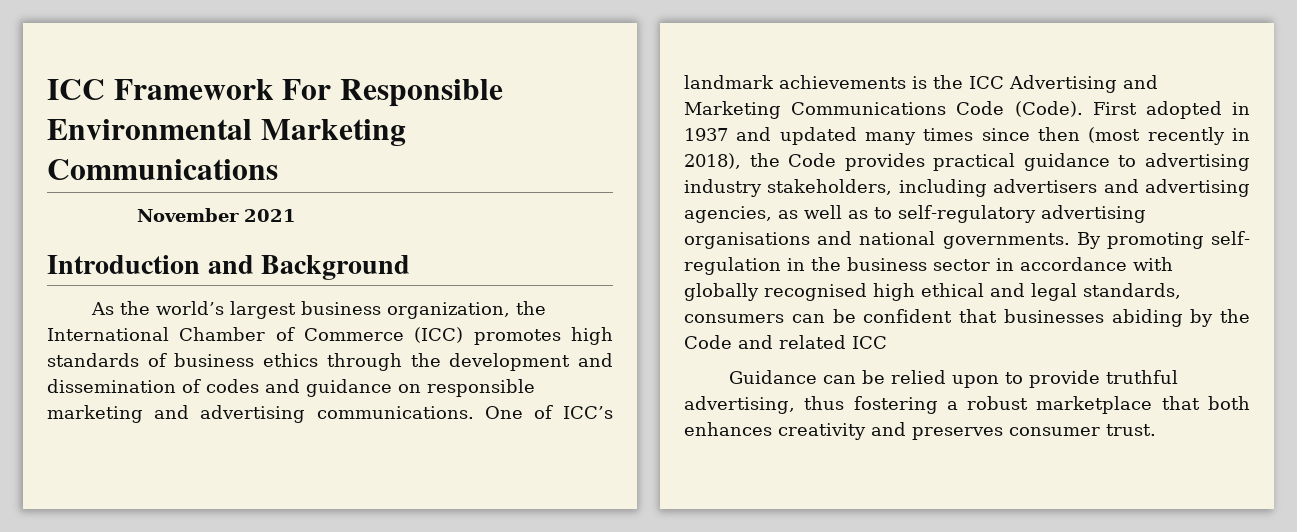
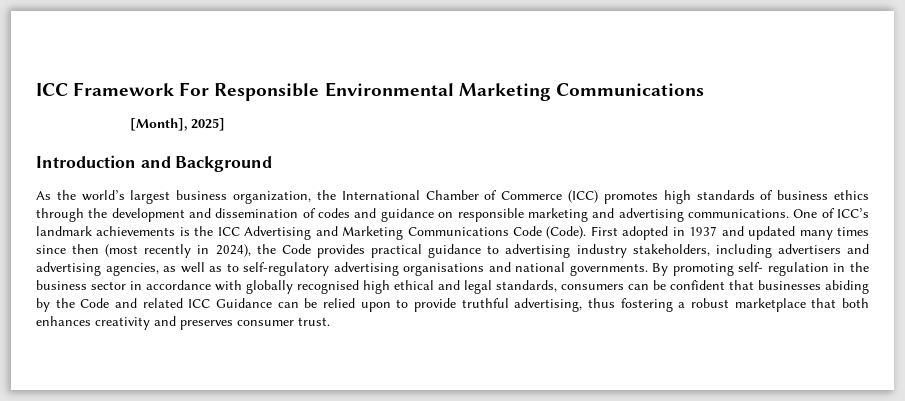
- November 2021
+ [Month], 2025]
- First adopted in 1937 and updated many times since then (most recently in 2018), the Code provides practical guidance to advertising industry stakeholders, including advertisers and advertising agencies, as well as to self-regulatory advertising organisations and national governments.
+ First adopted in 1937 and updated many times since then (most recently in 2024), the Code provides practical guidance to advertising industry stakeholders, including advertisers and advertising agencies, as well as to self-regulatory advertising organisations and national governments.
- By promoting self- regulation in the business sector in accordance with globally recognised high ethical and legal standards, consumers can be confident that businesses abiding by the Code and related ICC
- Guidance can be relied upon to provide truthful advertising, thus fostering a robust marketplace that both enhances creativity and preserves consumer trust.
+ By promoting self- regulation in the business sector in accordance with globally recognised high ethical and legal standards, consumers can be confident that businesses abiding by the Code and related ICC Guidance can be relied upon to provide truthful advertising, thus fostering a robust marketplace that both enhances creativity and preserves consumer trust.

